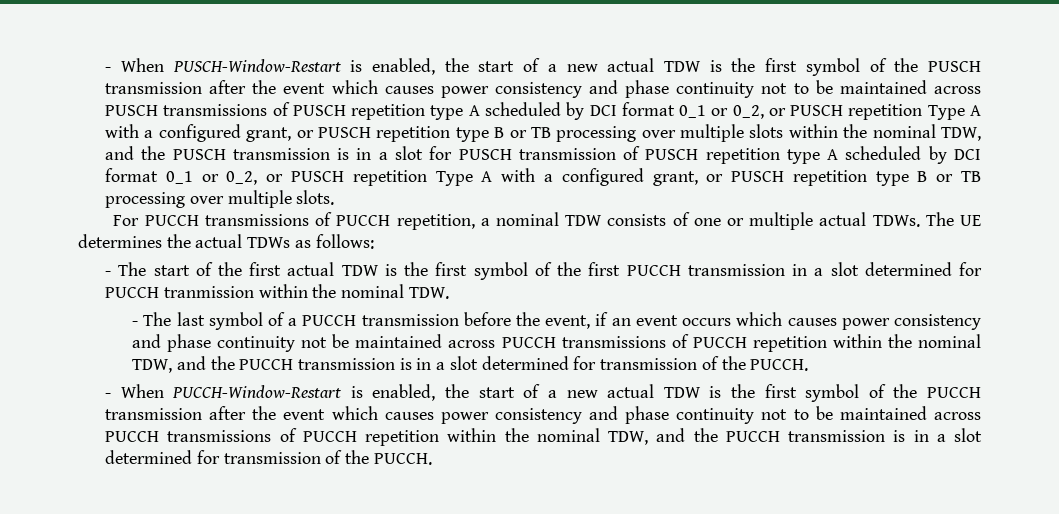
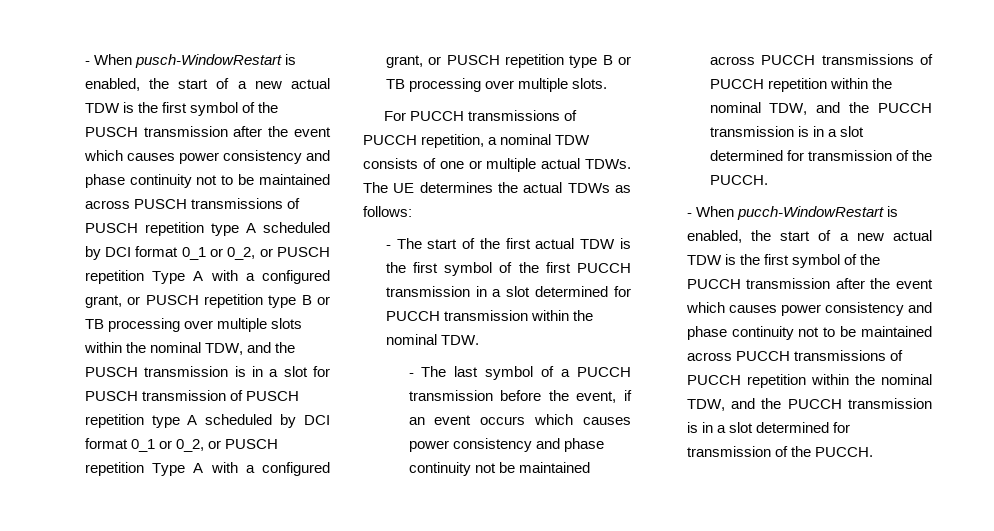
- - When PUSCH-Window-Restart is enabled, the start of a new actual TDW is the first symbol of the PUSCH transmission after the event which causes power consistency and phase continuity not to be maintained across PUSCH transmissions of PUSCH repetition type A scheduled by DCI format 0_1 or 0_2, or PUSCH repetition Type A with a configured grant, or PUSCH repetition type B or TB processing over multiple slots within the nominal TDW, and the PUSCH transmission is in a slot for PUSCH transmission of PUSCH repetition type A scheduled by DCI format 0_1 or 0_2, or PUSCH repetition Type A with a configured grant, or PUSCH repetition type B or TB processing over multiple slots.
+ - When pusch-WindowRestart is enabled, the start of a new actual TDW is the first symbol of the PUSCH transmission after the event which causes power consistency and phase continuity not to be maintained across PUSCH transmissions of PUSCH repetition type A scheduled by DCI format 0_1 or 0_2, or PUSCH repetition Type A with a configured grant, or PUSCH repetition type B or TB processing over multiple slots within the nominal TDW, and the PUSCH transmission is in a slot for PUSCH transmission of PUSCH repetition type A scheduled by DCI format 0_1 or 0_2, or PUSCH repetition Type A with a configured grant, or PUSCH repetition type B or TB processing over multiple slots.
- - The start of the first actual TDW is the first symbol of the first PUCCH transmission in a slot determined for PUCCH tranmission within the nominal TDW.
+ - The start of the first actual TDW is the first symbol of the first PUCCH transmission in a slot determined for PUCCH transmission within the nominal TDW.
- - When PUCCH-Window-Restart is enabled, the start of a new actual TDW is the first symbol of the PUCCH transmission after the event which causes power consistency and phase continuity not to be maintained across PUCCH transmissions of PUCCH repetition within the nominal TDW, and the PUCCH transmission is in a slot determined for transmission of the PUCCH.
+ - When pucch-WindowRestart is enabled, the start of a new actual TDW is the first symbol of the PUCCH transmission after the event which causes power consistency and phase continuity not to be maintained across PUCCH transmissions of PUCCH repetition within the nominal TDW, and the PUCCH transmission is in a slot determined for transmission of the PUCCH.

